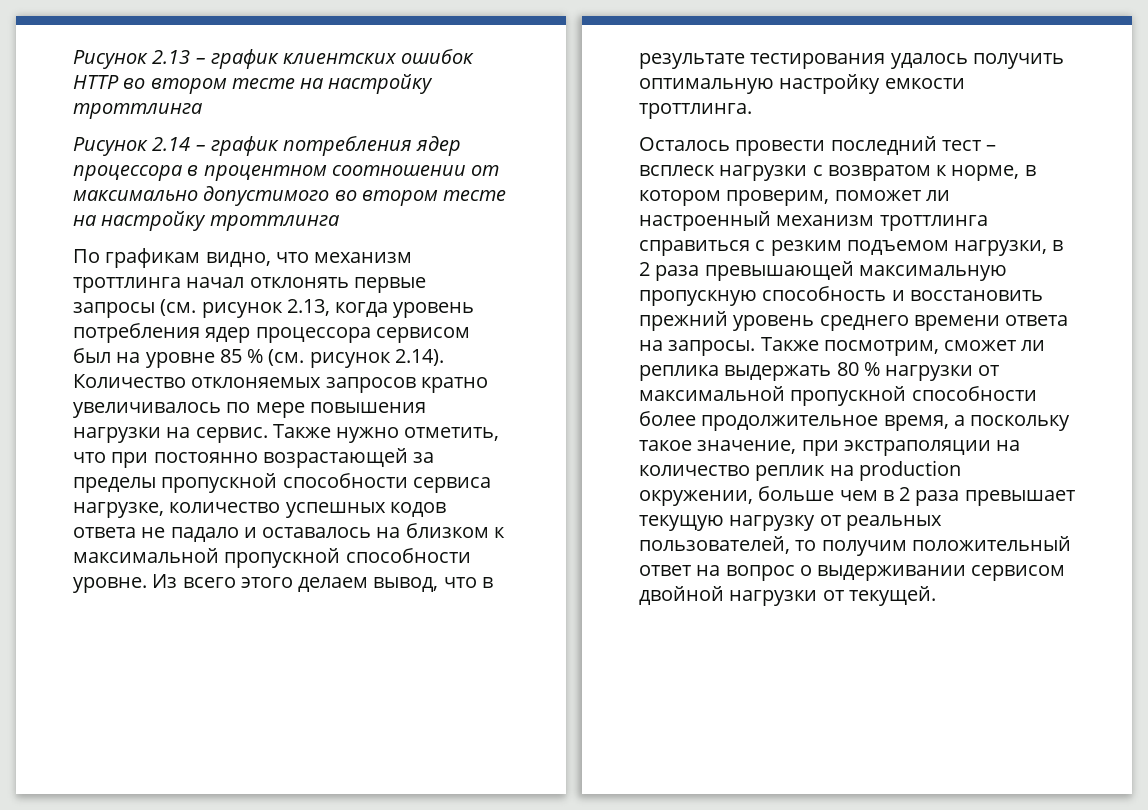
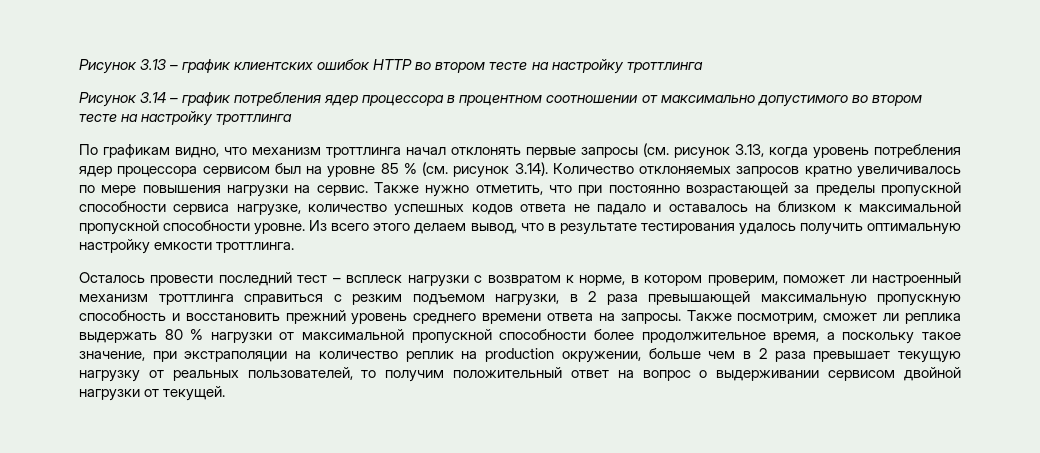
- Рисунок 2.13 – график клиентских ошибок HTTP во втором тесте на настройку троттлинга
+ Рисунок 3.13 – график клиентских ошибок HTTP во втором тесте на настройку троттлинга
- Рисунок 2.14 – график потребления ядер процессора в процентном соотношении от максимально допустимого во втором тесте на настройку троттлинга
+ Рисунок 3.14 – график потребления ядер процессора в процентном соотношении от максимально допустимого во втором тесте на настройку троттлинга
- По графикам видно, что механизм троттлинга начал отклонять первые запросы (см. рисунок 2.13, когда уровень потребления ядер процессора сервисом был на уровне 85 % (см. рисунок 2.14). Количество отклоняемых запросов кратно увеличивалось по мере повышения нагрузки на сервис.
+ По графикам видно, что механизм троттлинга начал отклонять первые запросы (см. рисунок 3.13, когда уровень потребления ядер процессора сервисом был на уровне 85 % (см. рисунок 3.14). Количество отклоняемых запросов кратно увеличивалось по мере повышения нагрузки на сервис.

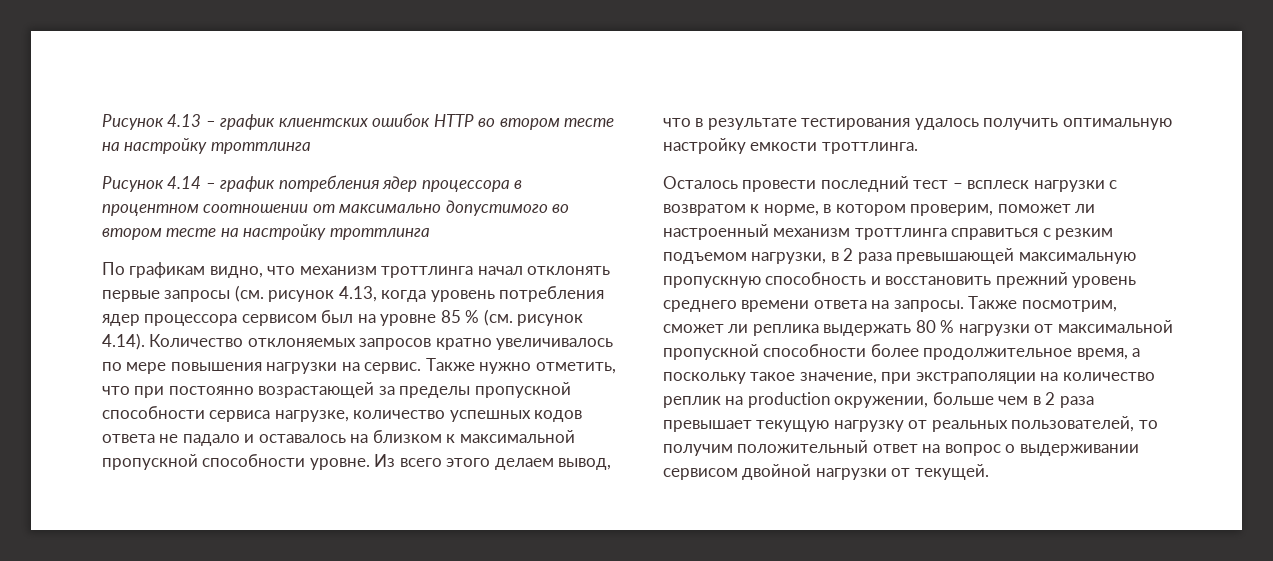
- Рисунок 3.13 – график клиентских ошибок HTTP во втором тесте на настройку троттлинга
+ Рисунок 4.13 – график клиентских ошибок HTTP во втором тесте на настройку троттлинга
- Рисунок 3.14 – график потребления ядер процессора в процентном соотношении от максимально допустимого во втором тесте на настройку троттлинга
+ Рисунок 4.14 – график потребления ядер процессора в процентном соотношении от максимально допустимого во втором тесте на настройку троттлинга
- По графикам видно, что механизм троттлинга начал отклонять первые запросы (см. рисунок 3.13, когда уровень потребления ядер процессора сервисом был на уровне 85 % (см. рисунок 3.14). Количество отклоняемых запросов кратно увеличивалось по мере повышения нагрузки на сервис.
+ По графикам видно, что механизм троттлинга начал отклонять первые запросы (см. рисунок 4.13, когда уровень потребления ядер процессора сервисом был на уровне 85 % (см. рисунок 4.14). Количество отклоняемых запросов кратно увеличивалось по мере повышения нагрузки на сервис.

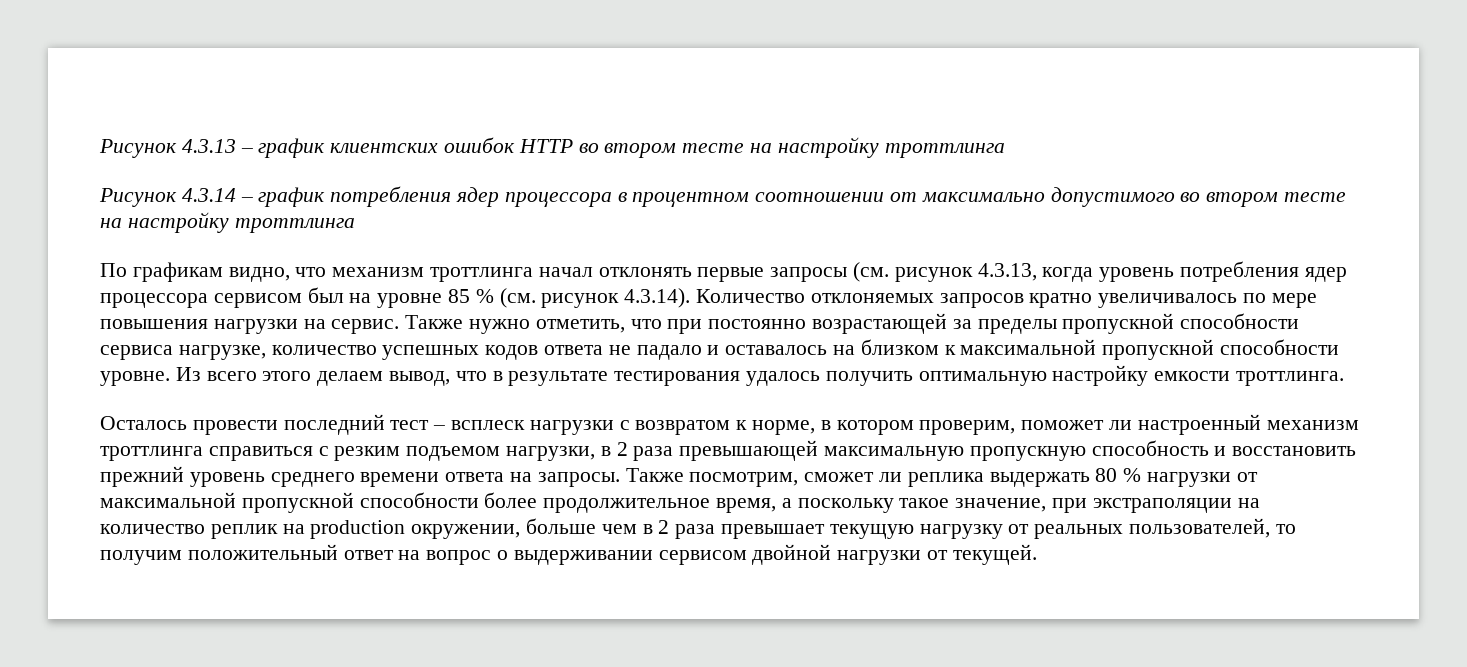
- Рисунок 4.13 – график клиентских ошибок HTTP во втором тесте на настройку троттлинга
+ Рисунок 4.3.13 – график клиентских ошибок HTTP во втором тесте на настройку троттлинга
- Рисунок 4.14 – график потребления ядер процессора в процентном соотношении от максимально допустимого во втором тесте на настройку троттлинга
+ Рисунок 4.3.14 – график потребления ядер процессора в процентном соотношении от максимально допустимого во втором тесте на настройку троттлинга
- По графикам видно, что механизм троттлинга начал отклонять первые запросы (см. рисунок 4.13, когда уровень потребления ядер процессора сервисом был на уровне 85 % (см. рисунок 4.14). Количество отклоняемых запросов кратно увеличивалось по мере повышения нагрузки на сервис.
+ По графикам видно, что механизм троттлинга начал отклонять первые запросы (см. рисунок 4.3.13, когда уровень потребления ядер процессора сервисом был на уровне 85 % (см. рисунок 4.3.14). Количество отклоняемых запросов кратно увеличивалось по мере повышения нагрузки на сервис.

